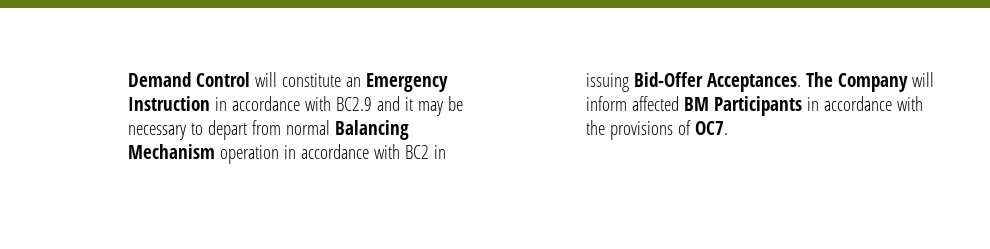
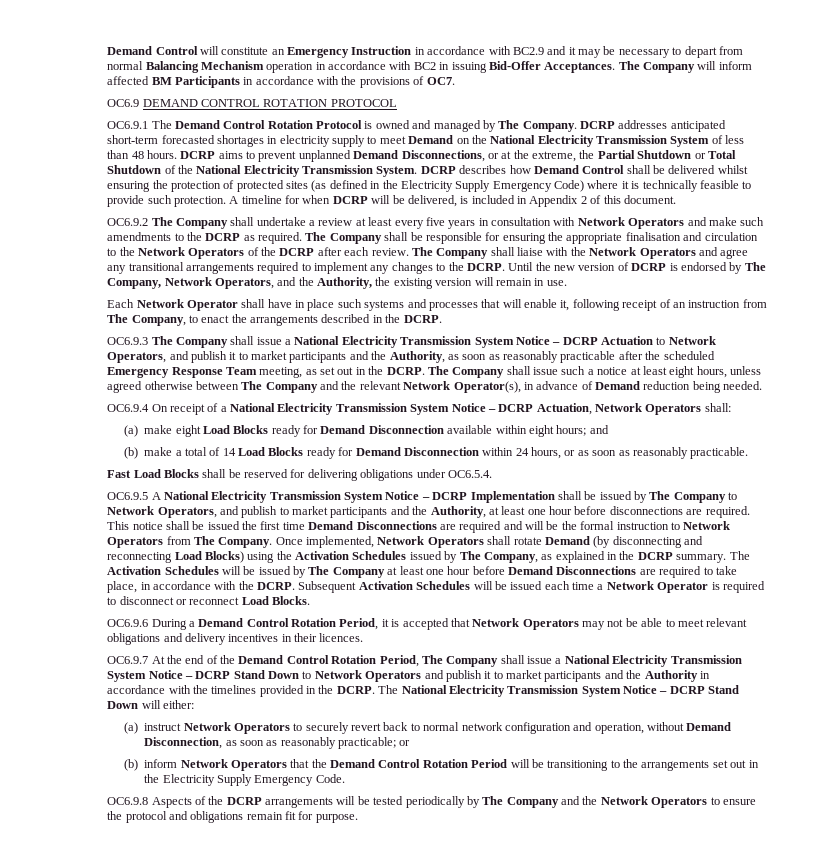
+ OC6.9 DEMAND CONTROL ROTATION PROTOCOL
+ OC6.9.1 The Demand Control Rotation Protocol is owned and managed by The Company. DCRP addresses anticipated short-term forecasted shortages in electricity supply to meet Demand on the National Electricity Transmission System of less than 48 hours. DCRP aims to prevent unplanned Demand Disconnections, or at the extreme, the Partial Shutdown or Total Shutdown of the National Electricity Transmission System. DCRP describes how Demand Control shall be delivered whilst ensuring the protection of protected sites (as defined in the Electricity Supply Emergency Code) where it is technically feasible to provide such protection. A timeline for when DCRP will be delivered, is included in Appendix 2 of this document.
+ OC6.9.2 The Company shall undertake a review at least every five years in consultation with Network Operators and make such amendments to the DCRP as required. The Company shall be responsible for ensuring the appropriate finalisation and circulation to the Network Operators of the DCRP after each review. The Company shall liaise with the Network Operators and agree any transitional arrangements required to implement any changes to the DCRP. Until the new version of DCRP is endorsed by The Company, Network Operators, and the Authority, the existing version will remain in use.
+ Each Network Operator shall have in place such systems and processes that will enable it, following receipt of an instruction from The Company, to enact the arrangements described in the DCRP.
+ OC6.9.3 The Company shall issue a National Electricity Transmission System Notice – DCRP Actuation to Network Operators, and publish it to market participants and the Authority, as soon as reasonably practicable after the scheduled Emergency Response Team meeting, as set out in the DCRP. The Company shall issue such a notice at least eight hours, unless agreed otherwise between The Company and the relevant Network Operator(s), in advance of Demand reduction being needed.
+ OC6.9.4 On receipt of a National Electricity Transmission System Notice – DCRP Actuation, Network Operators shall:
+ (a) make eight Load Blocks ready for Demand Disconnection available within eight hours; and
+ (b) make a total of 14 Load Blocks ready for Demand Disconnection within 24 hours, or as soon as reasonably practicable.
+ Fast Load Blocks shall be reserved for delivering obligations under OC6.5.4.
+ OC6.9.5 A National Electricity Transmission System Notice – DCRP Implementation shall be issued by The Company to Network Operators, and publish to market participants and the Authority, at least one hour before disconnections are required. This notice shall be issued the first time Demand Disconnections are required and will be the formal instruction to Network Operators from The Company. Once implemented, Network Operators shall rotate Demand (by disconnecting and reconnecting Load Blocks) using the Activation Schedules issued by The Company, as explained in the DCRP summary. The Activation Schedules will be issued by The Company at least one hour before Demand Disconnections are required to take place, in accordance with the DCRP. Subsequent Activation Schedules will be issued each time a Network Operator is required to disconnect or reconnect Load Blocks.
+ OC6.9.6 During a Demand Control Rotation Period, it is accepted that Network Operators may not be able to meet relevant obligations and delivery incentives in their licences.
+ OC6.9.7 At the end of the Demand Control Rotation Period, The Company shall issue a National Electricity Transmission System Notice – DCRP Stand Down to Network Operators and publish it to market participants and the Authority in accordance with the timelines provided in the DCRP. The National Electricity Transmission System Notice – DCRP Stand Down will either:
+ (a) instruct Network Operators to securely revert back to normal network configuration and operation, without Demand Disconnection, as soon as reasonably practicable; or
+ (b) inform Network Operators that the Demand Control Rotation Period will be transitioning to the arrangements set out in the Electricity Supply Emergency Code.
+ OC6.9.8 Aspects of the DCRP arrangements will be tested periodically by The Company and the Network Operators to ensure the protocol and obligations remain fit for purpose.

